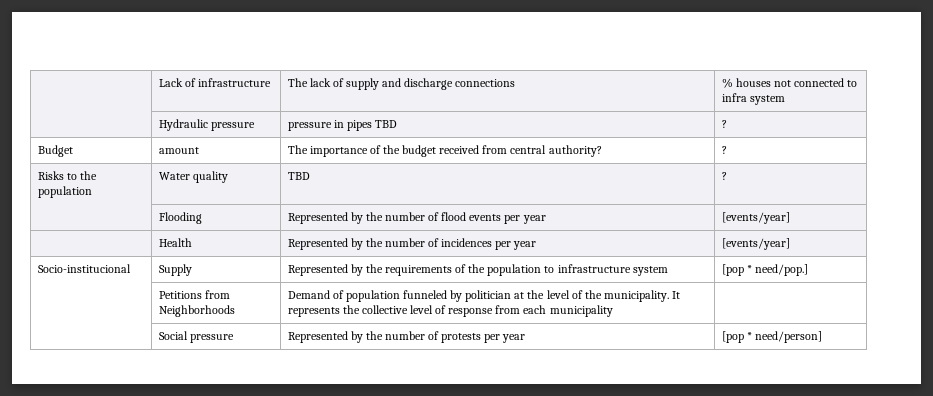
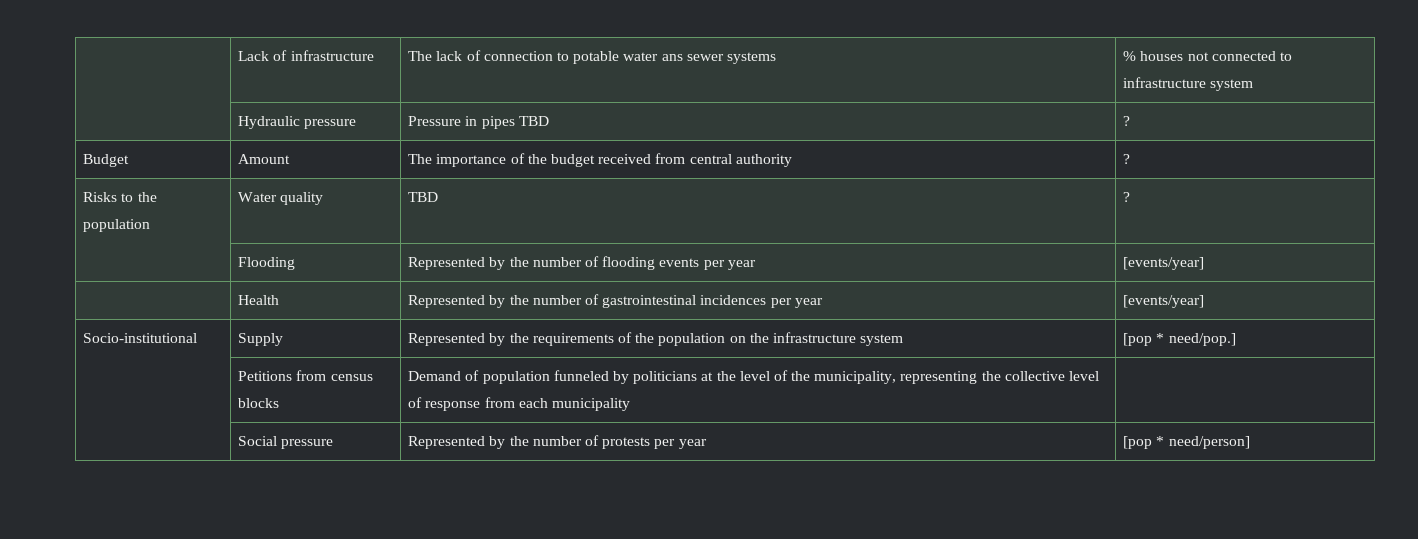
- | Lack of infrastructure | The lack of supply and discharge connections | % houses not connected to infra system
+ | Lack of infrastructure | The lack of connection to potable water ans sewer systems | % houses not connected to infrastructure system
- | Hydraulic pressure | pressure in pipes TBD | ?
+ | Hydraulic pressure | Pressure in pipes TBD | ?
- Budget | amount | The importance of the budget received from central authority? | ?
+ Budget | Amount | The importance of the budget received from central authority | ?
- | Flooding | Represented by the number of flood events per year | [events/year]
+ | Flooding | Represented by the number of flooding events per year | [events/year]
- | Health | Represented by the number of incidences per year | [events/year]
+ | Health | Represented by the number of gastrointestinal incidences per year | [events/year]
- Socio-institucional | Supply | Represented by the requirements of the population to infrastructure system | [pop * need/pop.]
+ Socio-institutional | Supply | Represented by the requirements of the population on the infrastructure system | [pop * need/pop.]
- | Petitions from Neighborhoods | Demand of population funneled by politician at the level of the municipality. It represents the collective level of response from each municipality |
+ | Petitions from census blocks | Demand of population funneled by politicians at the level of the municipality, representing the collective level of response from each municipality |

